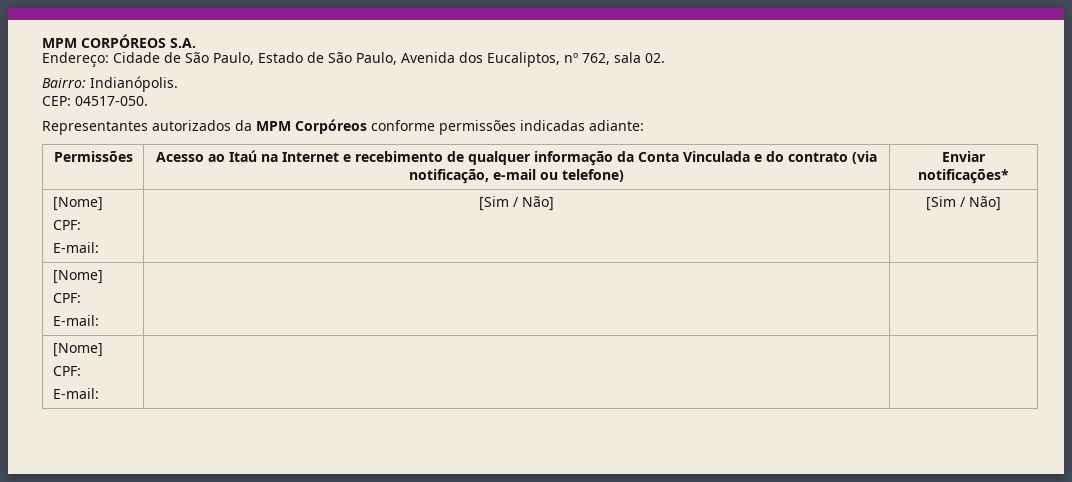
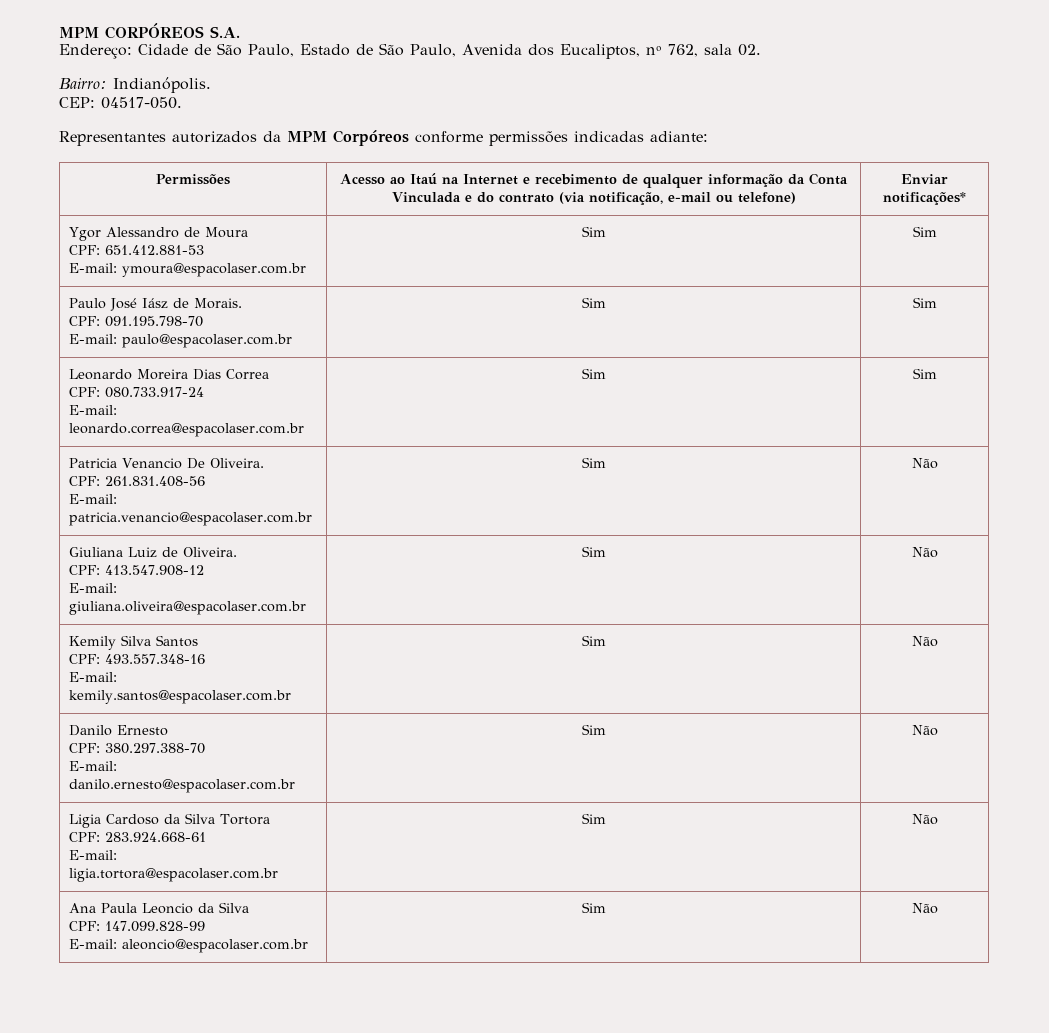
  Permissões | Acesso ao Itaú na Internet e recebimento de qualquer informação da Conta Vinculada e do contrato (via notificação, e-mail ou telefone) | Enviar notificações*
- [Nome]
- CPF:
- E-mail: | [Sim / Não] | [Sim / Não]
- [Nome]
- CPF:
- E-mail: | |
- [Nome]
- CPF:
- E-mail: | |
+ Ygor Alessandro de Moura
+ CPF: 651.412.881-53
+ E-mail: ymoura@espacolaser.com.br | Sim | Sim
+ Paulo José Iász de Morais.
+ CPF: 091.195.798-70
+ E-mail: paulo@espacolaser.com.br | Sim | Sim
+ Leonardo Moreira Dias Correa
+ CPF: 080.733.917-24
+ E-mail: leonardo.correa@espacolaser.com.br | Sim | Sim
+ Patricia Venancio De Oliveira.
+ CPF: 261.831.408-56
+ E-mail: patricia.venancio@espacolaser.com.br | Sim | Não
+ Giuliana Luiz de Oliveira.
+ CPF: 413.547.908-12
+ E-mail: giuliana.oliveira@espacolaser.com.br | Sim | Não
+ Kemily Silva Santos
+ CPF: 493.557.348-16
+ E-mail: kemily.santos@espacolaser.com.br | Sim | Não
+ Danilo Ernesto
+ CPF: 380.297.388-70
+ E-mail: danilo.ernesto@espacolaser.com.br | Sim | Não
+ Ligia Cardoso da Silva Tortora
+ CPF: 283.924.668-61
+ E-mail: ligia.tortora@espacolaser.com.br | Sim | Não
+ Ana Paula Leoncio da Silva
+ CPF: 147.099.828-99
+ E-mail: aleoncio@espacolaser.com.br | Sim | Não

